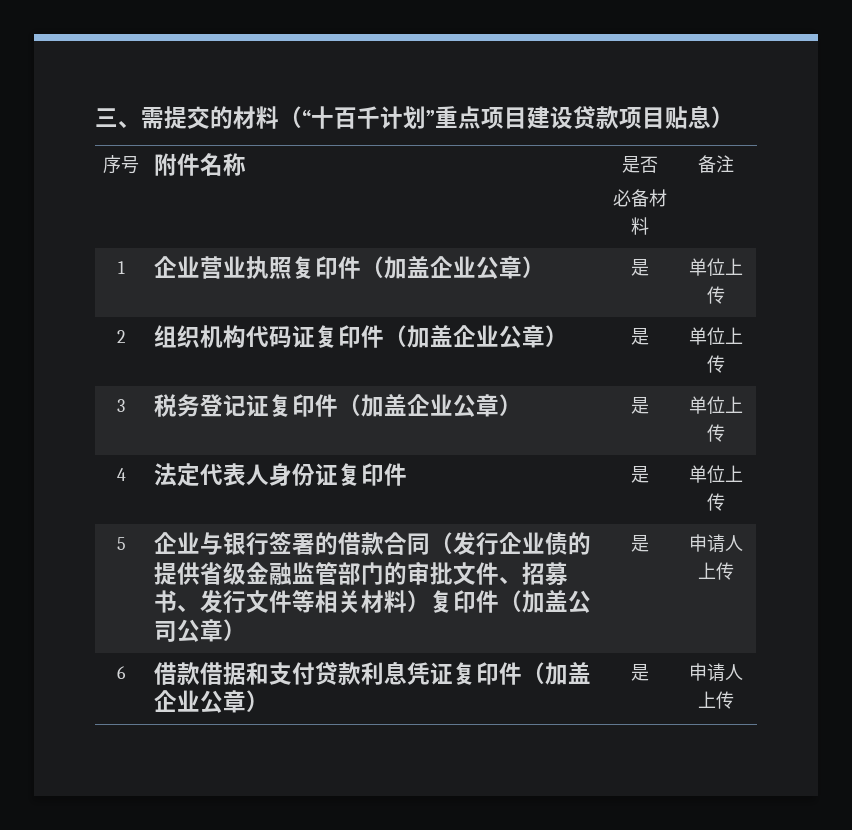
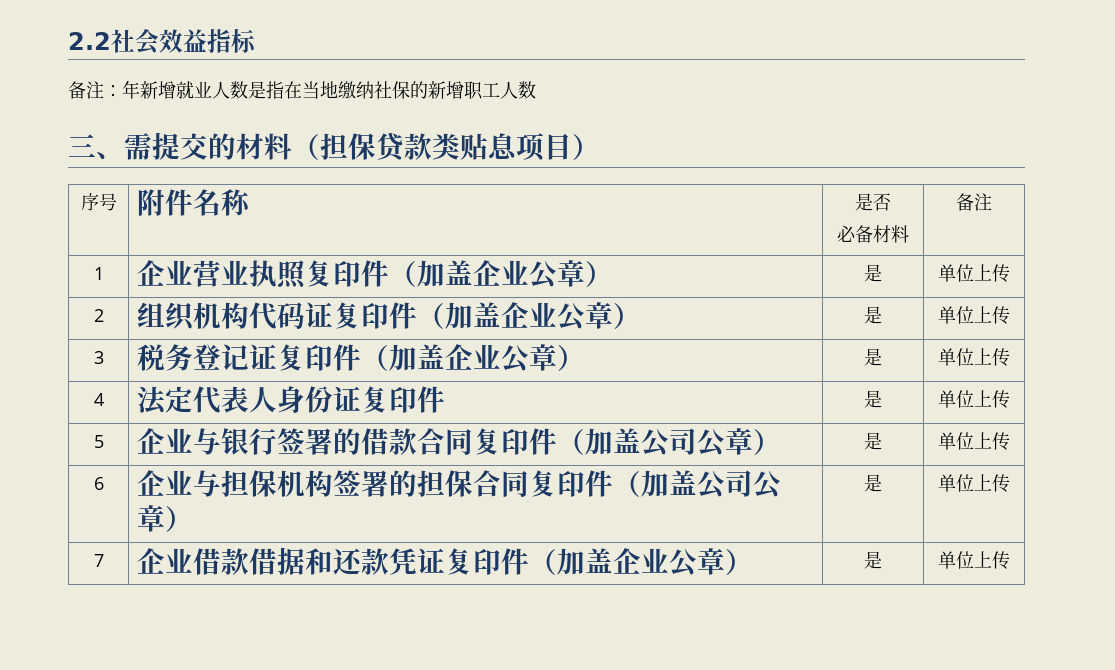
+ 2.2社会效益指标
+ 备注：年新增就业人数是指在当地缴纳社保的新增职工人数
- 三、需提交的材料（“十百千计划”重点项目建设贷款项目贴息）
+ 三、需提交的材料（担保贷款类贴息项目）
- 5 | 企业与银行签署的借款合同（发行企业债的提供省级金融监管部门的审批文件、招募书、发行文件等相关材料）复印件（加盖公司公章） | 是 | 申请人上传
+ 5 | 企业与银行签署的借款合同复印件（加盖公司公章） | 是 | 单位上传
- 6 | 借款借据和支付贷款利息凭证复印件（加盖企业公章） | 是 | 申请人上传
+ 6 | 企业与担保机构签署的担保合同复印件（加盖公司公章） | 是 | 单位上传
+ 7 | 企业借款借据和还款凭证复印件（加盖企业公章） | 是 | 单位上传

